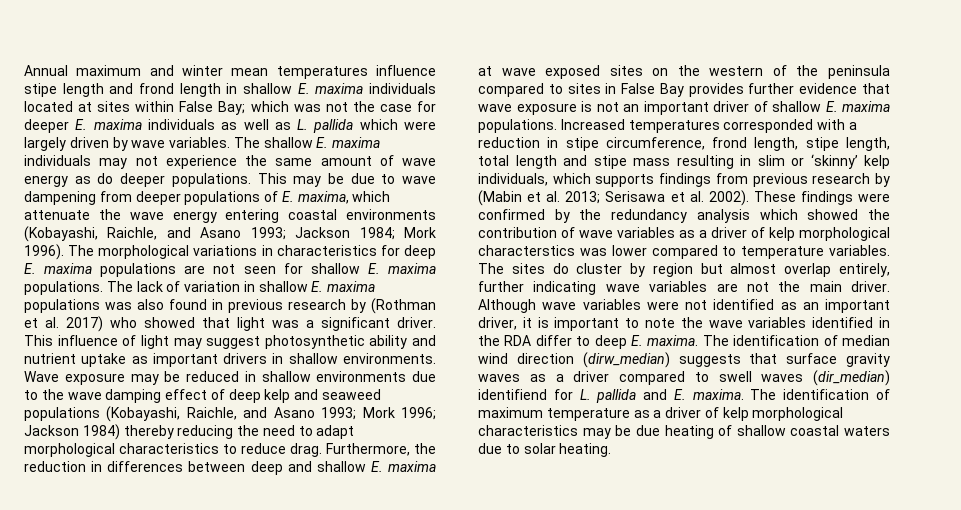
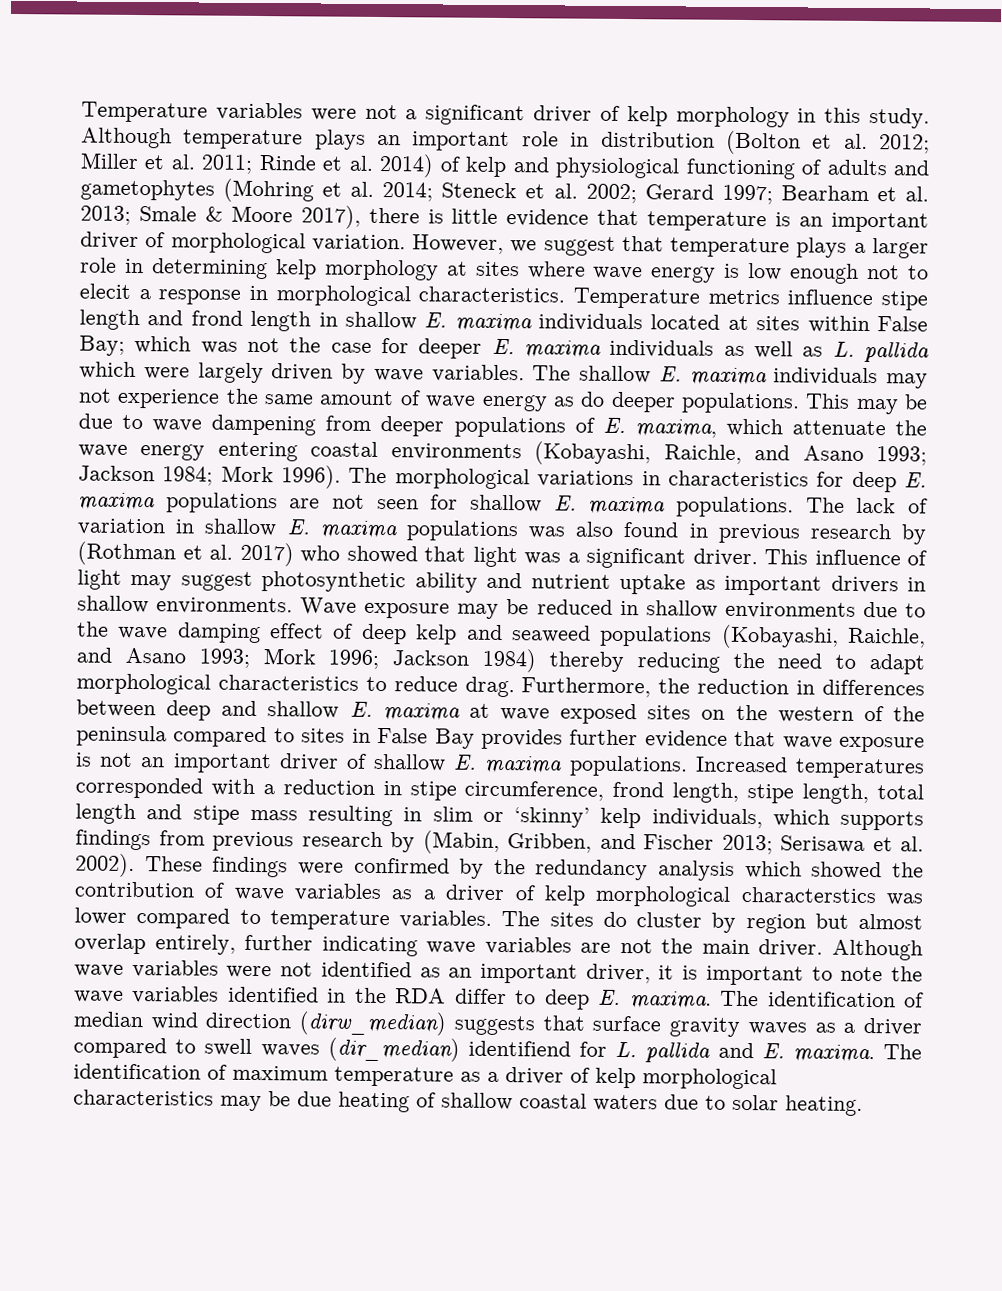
- Annual maximum and winter mean temperatures influence stipe length and frond length in shallow E. maxima individuals located at sites within False Bay; which was not the case for deeper E. maxima individuals as well as L. pallida which were largely driven by wave variables.
+ Temperature variables were not a significant driver of kelp morphology in this study. Although temperature plays an important role in distribution (Bolton et al. 2012; Miller et al. 2011; Rinde et al. 2014) of kelp and physiological functioning of adults and gametophytes (Mohring et al. 2014; Steneck et al. 2002; Gerard 1997; Bearham et al. 2013; Smale & Moore 2017), there is little evidence that temperature is an important driver of morphological variation. However, we suggest that temperature plays a larger role in determining kelp morphology at sites where wave energy is low enough not to elecit a response in morphological characteristics. Temperature metrics influence stipe length and frond length in shallow E. maxima individuals located at sites within False Bay; which was not the case for deeper E. maxima individuals as well as L. pallida which were largely driven by wave variables.
- Increased temperatures corresponded with a reduction in stipe circumference, frond length, stipe length, total length and stipe mass resulting in slim or ‘skinny’ kelp individuals, which supports findings from previous research by (Mabin et al. 2013; Serisawa et al. 2002).
+ Increased temperatures corresponded with a reduction in stipe circumference, frond length, stipe length, total length and stipe mass resulting in slim or ‘skinny’ kelp individuals, which supports findings from previous research by (Mabin, Gribben, and Fischer 2013; Serisawa et al. 2002).

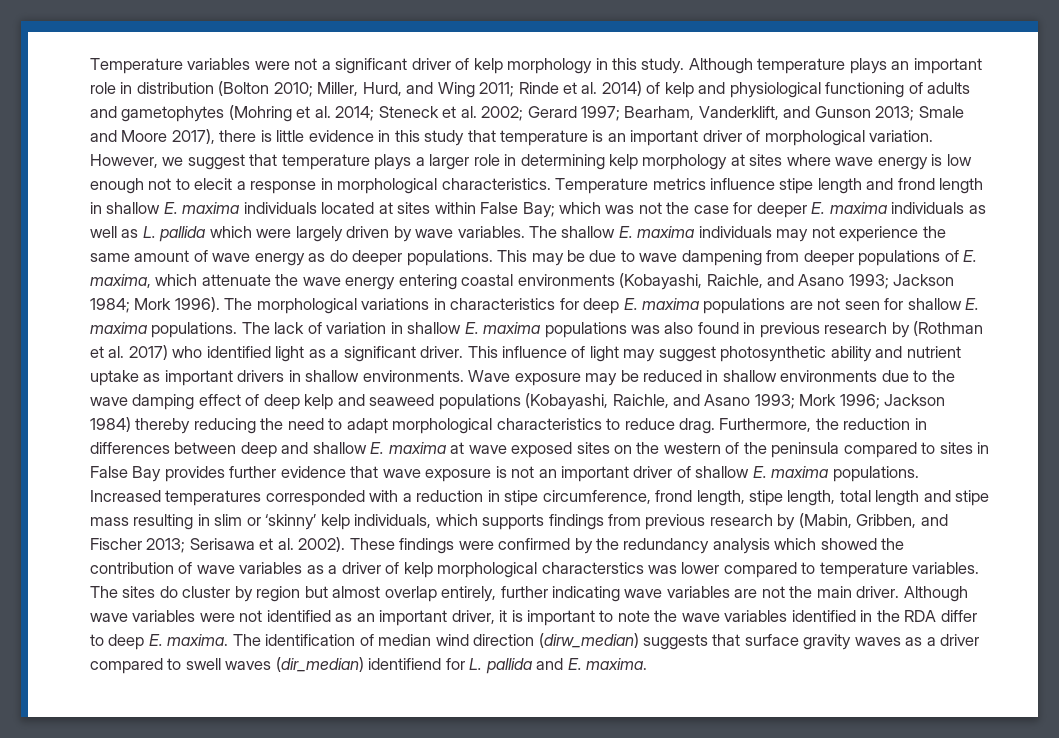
- Although temperature plays an important role in distribution (Bolton et al. 2012; Miller et al. 2011; Rinde et al. 2014) of kelp and physiological functioning of adults and gametophytes (Mohring et al. 2014; Steneck et al. 2002; Gerard 1997; Bearham et al. 2013; Smale & Moore 2017), there is little evidence that temperature is an important driver of morphological variation.
+ Although temperature plays an important role in distribution (Bolton 2010; Miller, Hurd, and Wing 2011; Rinde et al. 2014) of kelp and physiological functioning of adults and gametophytes (Mohring et al. 2014; Steneck et al. 2002; Gerard 1997; Bearham, Vanderklift, and Gunson 2013; Smale and Moore 2017), there is little evidence in this study that temperature is an important driver of morphological variation.
- The lack of variation in shallow E. maxima populations was also found in previous research by (Rothman et al. 2017) who showed that light was a significant driver.
+ The lack of variation in shallow E. maxima populations was also found in previous research by (Rothman et al. 2017) who identified light as a significant driver.
- The identification of maximum temperature as a driver of kelp morphological characteristics may be due heating of shallow coastal waters due to solar heating.

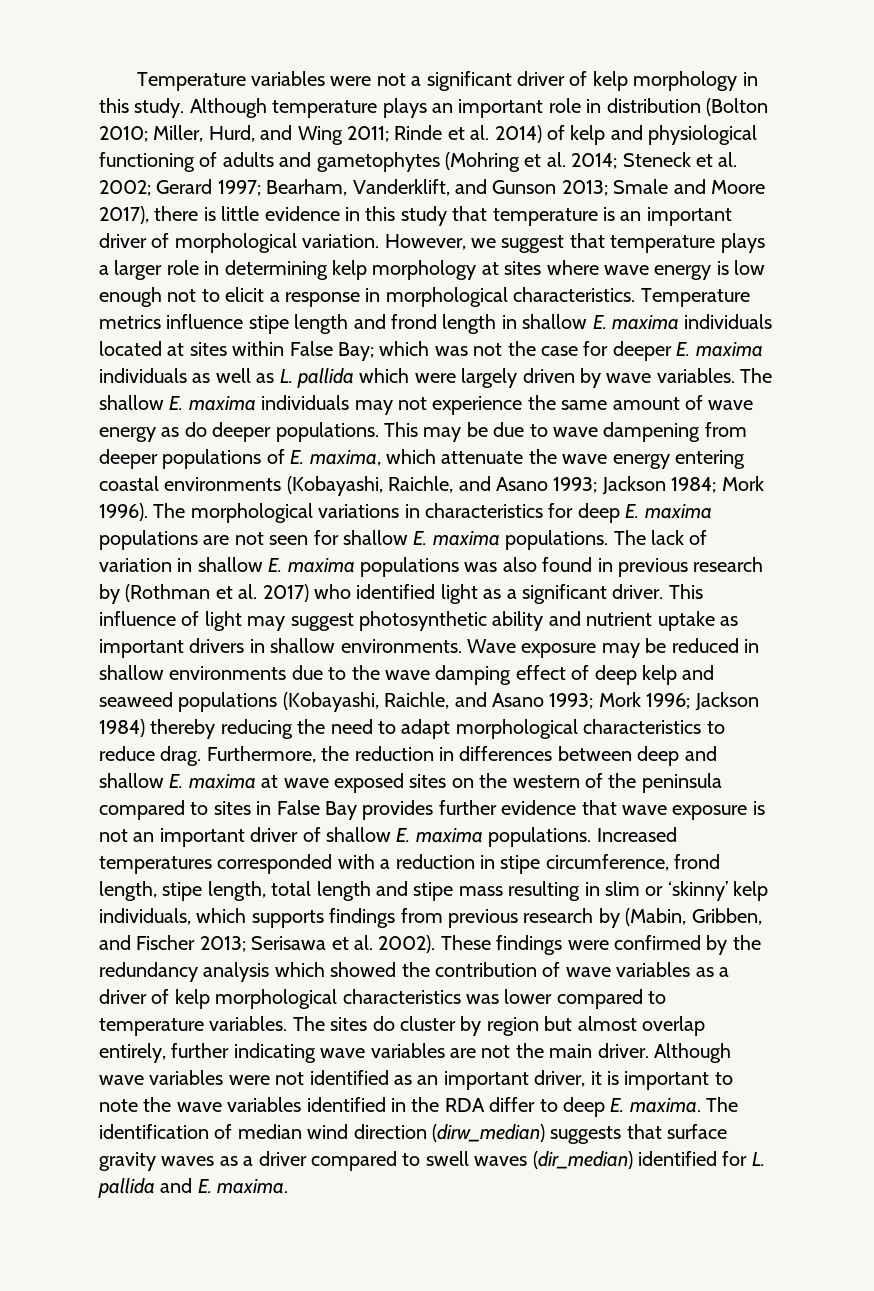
- However, we suggest that temperature plays a larger role in determining kelp morphology at sites where wave energy is low enough not to elecit a response in morphological characteristics.
+ However, we suggest that temperature plays a larger role in determining kelp morphology at sites where wave energy is low enough not to elicit a response in morphological characteristics.
- These findings were confirmed by the redundancy analysis which showed the contribution of wave variables as a driver of kelp morphological characterstics was lower compared to temperature variables.
+ These findings were confirmed by the redundancy analysis which showed the contribution of wave variables as a driver of kelp morphological characteristics was lower compared to temperature variables.
- The identification of median wind direction (dirw_median) suggests that surface gravity waves as a driver compared to swell waves (dir_median) identifiend for L. pallida and E. maxima.
+ The identification of median wind direction (dirw_median) suggests that surface gravity waves as a driver compared to swell waves (dir_median) identified for L. pallida and E. maxima.

